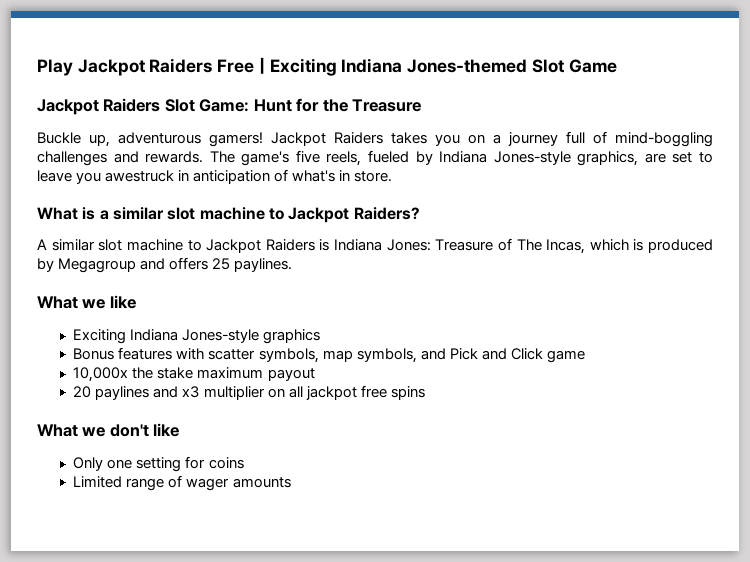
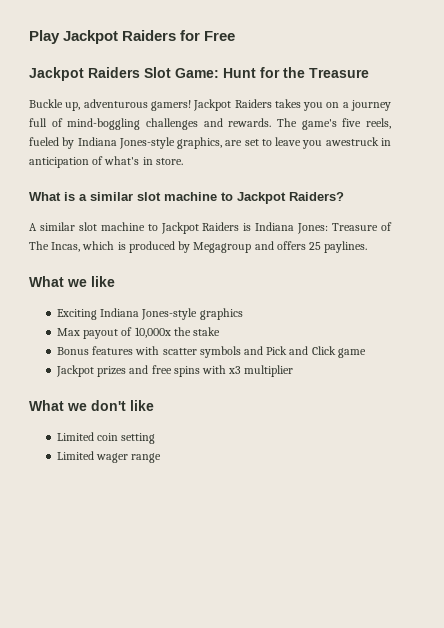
- Play Jackpot Raiders Free | Exciting Indiana Jones-themed Slot Game
+ Play Jackpot Raiders for Free
+ Max payout of 10,000x the stake
- Bonus features with scatter symbols, map symbols, and Pick and Click game
+ Bonus features with scatter symbols and Pick and Click game
- 10,000x the stake maximum payout
- 20 paylines and x3 multiplier on all jackpot free spins
+ Jackpot prizes and free spins with x3 multiplier
- Only one setting for coins
- Limited range of wager amounts
+ Limited coin setting
+ Limited wager range

